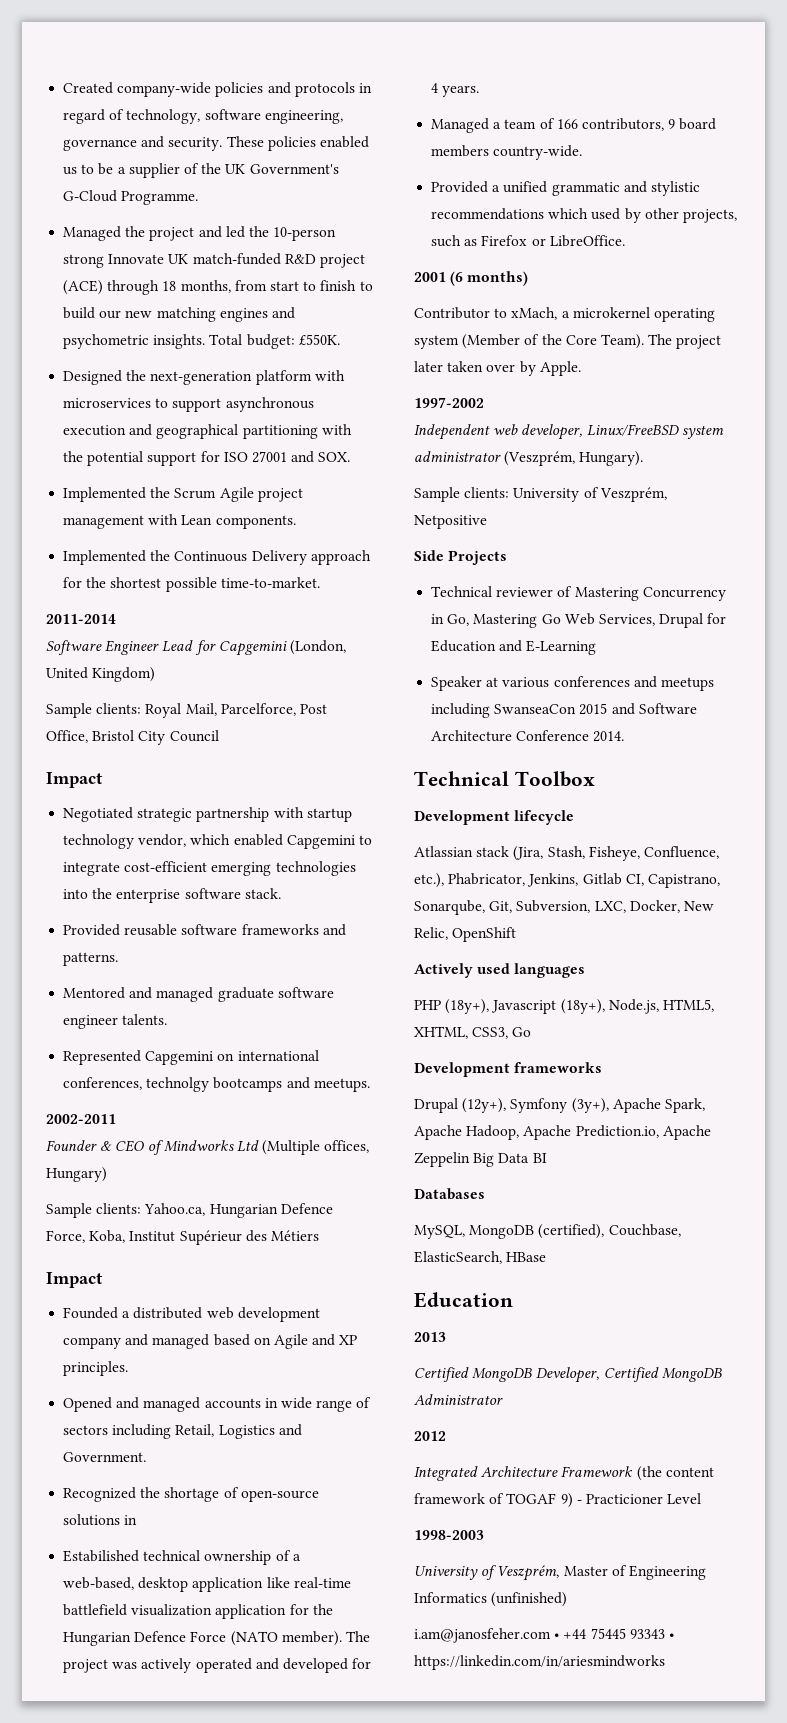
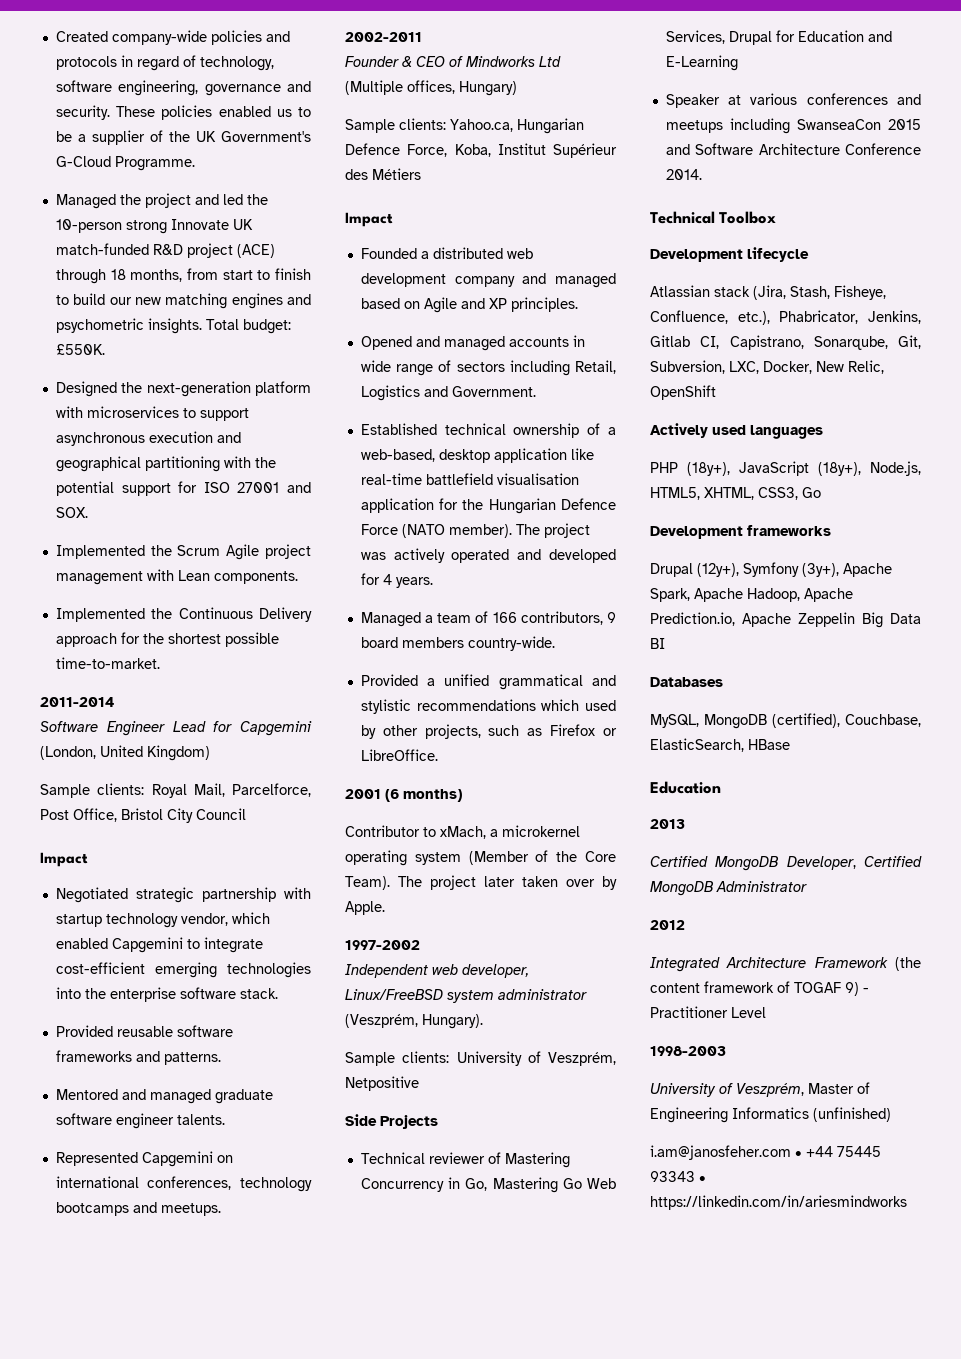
- Represented Capgemini on international conferences, technolgy bootcamps and meetups.
+ Represented Capgemini on international conferences, technology bootcamps and meetups.
- Recognized the shortage of open-source solutions in
- Estabilished technical ownership of a web-based, desktop application like real-time battlefield visualization application for the Hungarian Defence Force (NATO member).
+ Established technical ownership of a web-based, desktop application like real-time battlefield visualisation application for the Hungarian Defence Force (NATO member).
- Provided a unified grammatic and stylistic recommendations which used by other projects, such as Firefox or LibreOffice.
+ Provided a unified grammatical and stylistic recommendations which used by other projects, such as Firefox or LibreOffice.
- PHP (18y+), Javascript (18y+), Node.js, HTML5, XHTML, CSS3, Go
+ PHP (18y+), JavaScript (18y+), Node.js, HTML5, XHTML, CSS3, Go
- Integrated Architecture Framework (the content framework of TOGAF 9) - Practicioner Level
+ Integrated Architecture Framework (the content framework of TOGAF 9) - Practitioner Level

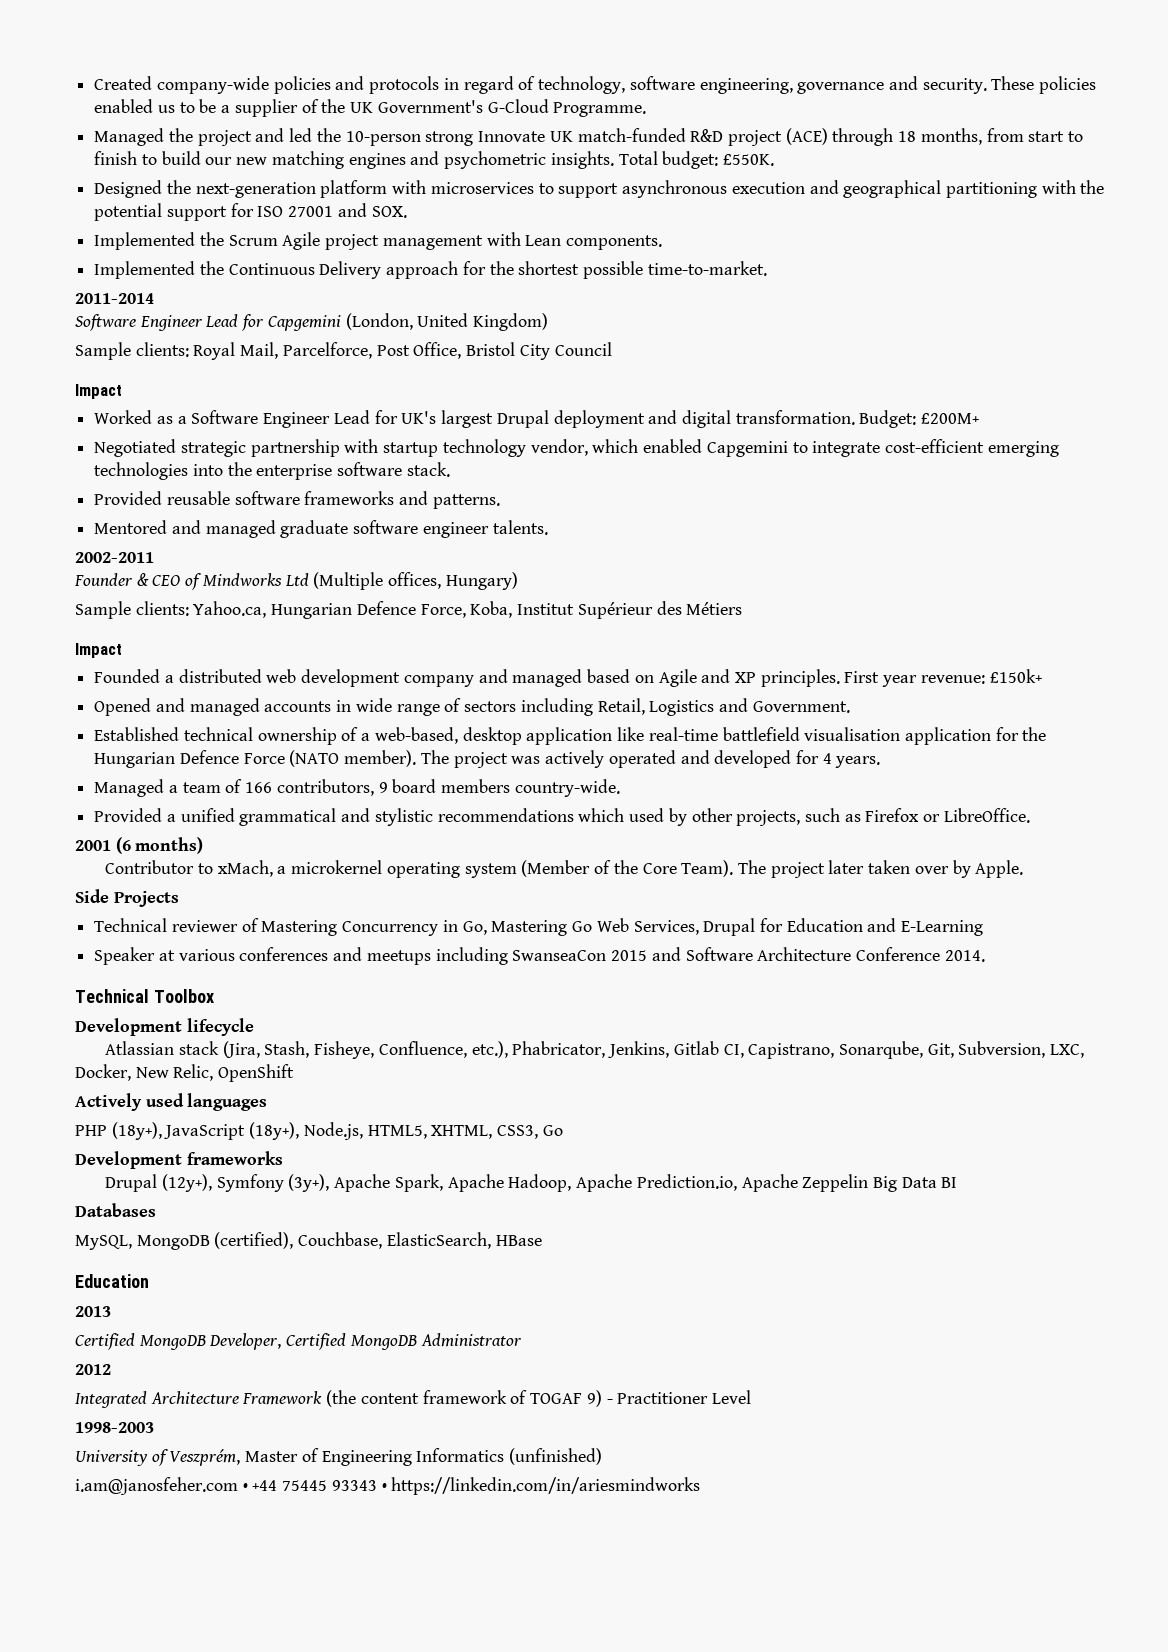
+ Worked as a Software Engineer Lead for UK's largest Drupal deployment and digital transformation. Budget: £200M+
- Represented Capgemini on international conferences, technology bootcamps and meetups.
+ First year revenue: £150k+
- 1997-2002
- Independent web developer, Linux/FreeBSD system administrator (Veszprém, Hungary).
- Sample clients: University of Veszprém, Netpositive

